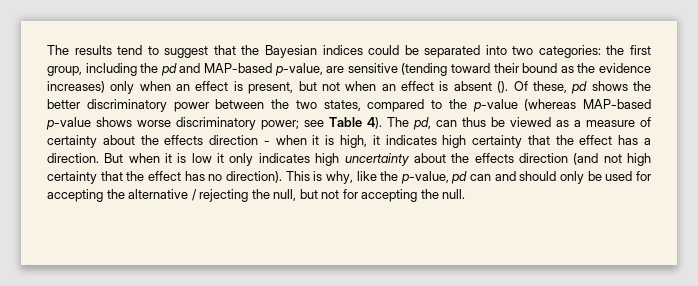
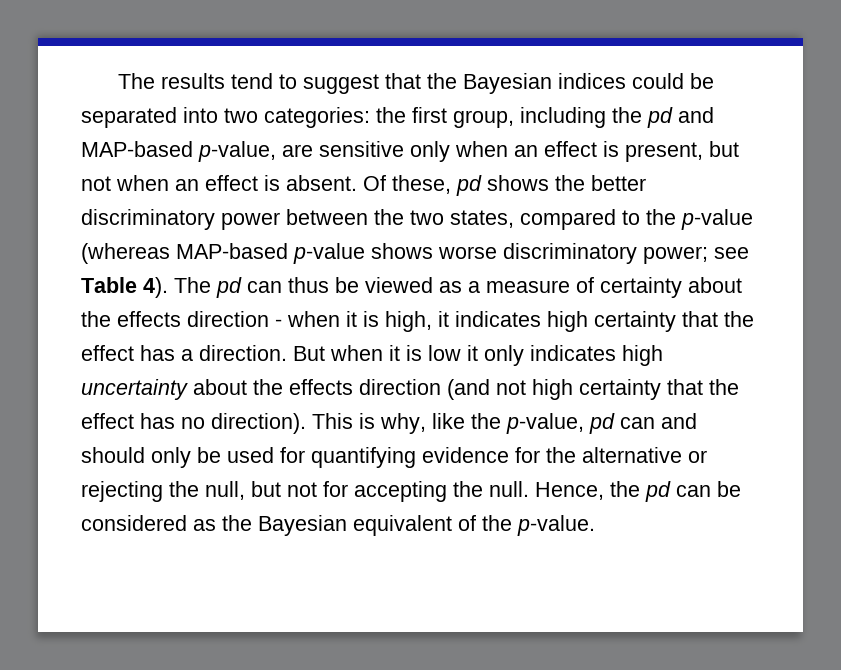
- The results tend to suggest that the Bayesian indices could be separated into two categories: the first group, including the pd and MAP-based p-value, are sensitive (tending toward their bound as the evidence increases) only when an effect is present, but not when an effect is absent ().
+ The results tend to suggest that the Bayesian indices could be separated into two categories: the first group, including the pd and MAP-based p-value, are sensitive only when an effect is present, but not when an effect is absent.
- The pd, can thus be viewed as a measure of certainty about the effects direction - when it is high, it indicates high certainty that the effect has a direction.
+ The pd can thus be viewed as a measure of certainty about the effects direction - when it is high, it indicates high certainty that the effect has a direction.
- This is why, like the p-value, pd can and should only be used for accepting the alternative / rejecting the null, but not for accepting the null.
+ This is why, like the p-value, pd can and should only be used for quantifying evidence for the alternative or rejecting the null, but not for accepting the null.
+ Hence, the pd can be considered as the Bayesian equivalent of the p-value.

